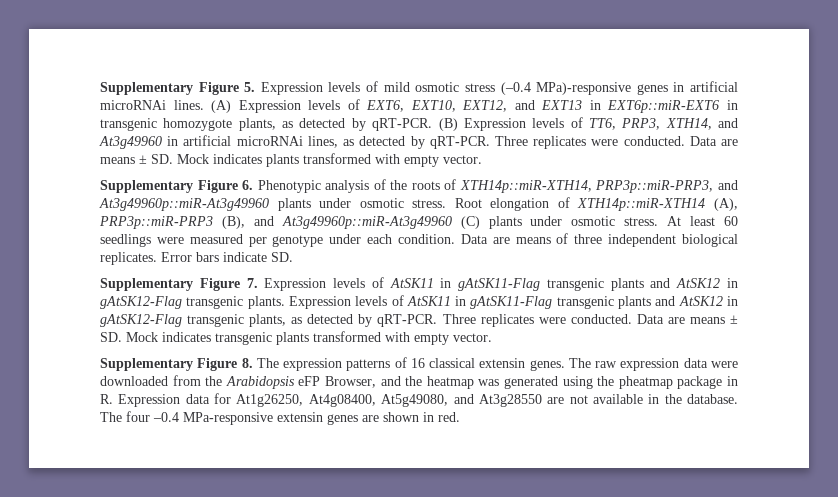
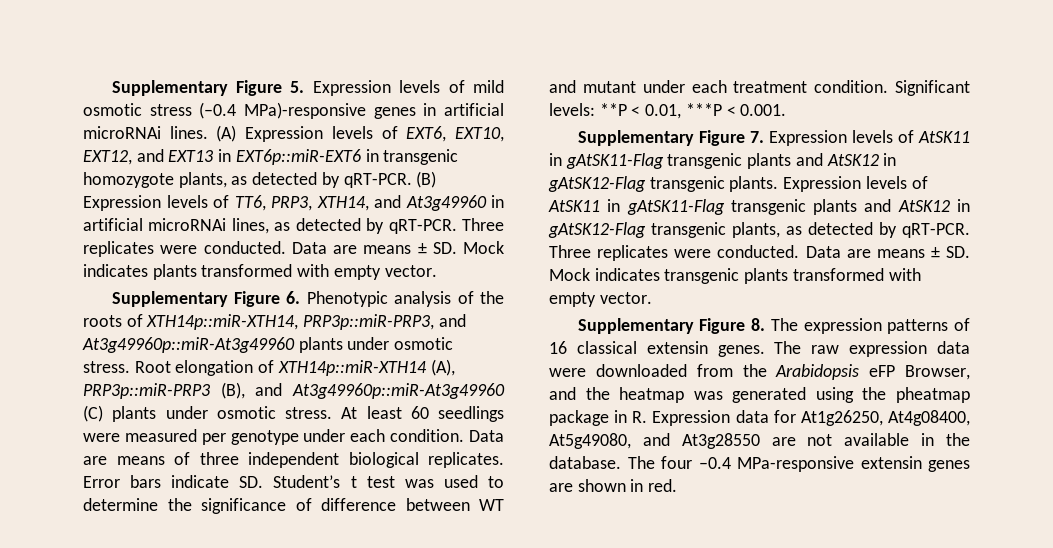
- Error bars indicate SD.
+ Error bars indicate SD. Student’s t test was used to determine the significance of difference between WT and mutant under each treatment condition. Significant levels: **P < 0.01, ***P < 0.001.

